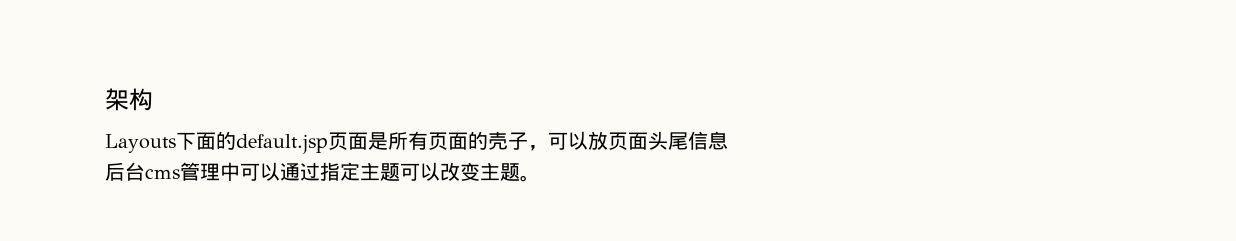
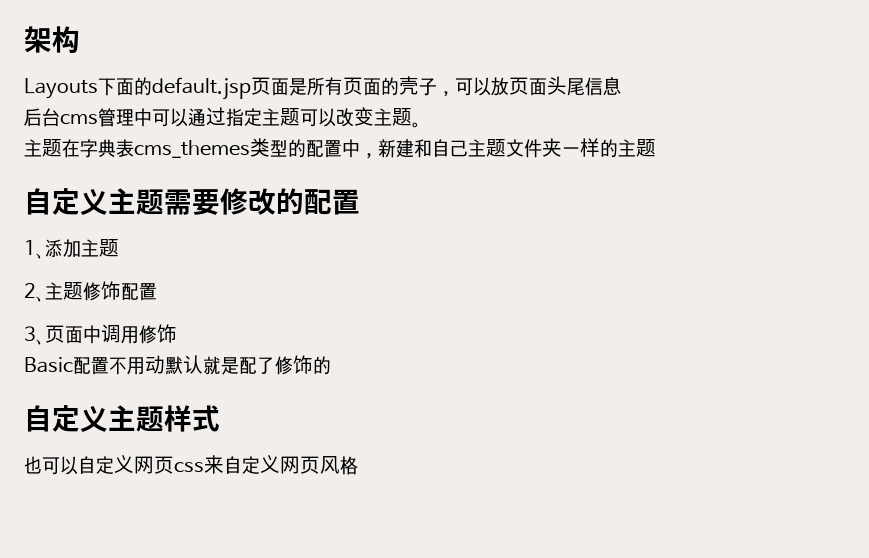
+ 主题在字典表cms_themes类型的配置中，新建和自己主题文件夹一样的主题
+ 自定义主题需要修改的配置
+ 1、添加主题
+ 2、主题修饰配置
+ 3、页面中调用修饰
+ Basic配置不用动默认就是配了修饰的
+ 自定义主题样式
+ 也可以自定义网页css来自定义网页风格

